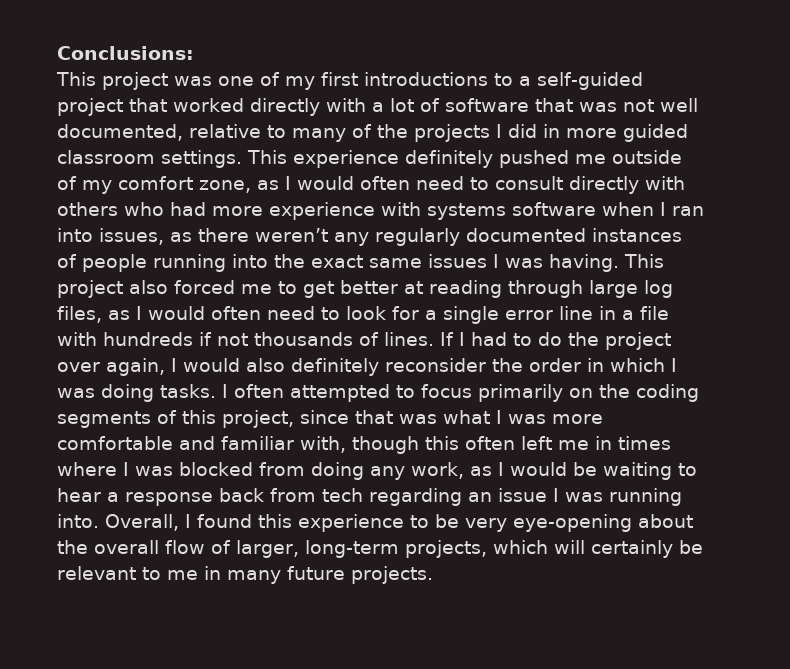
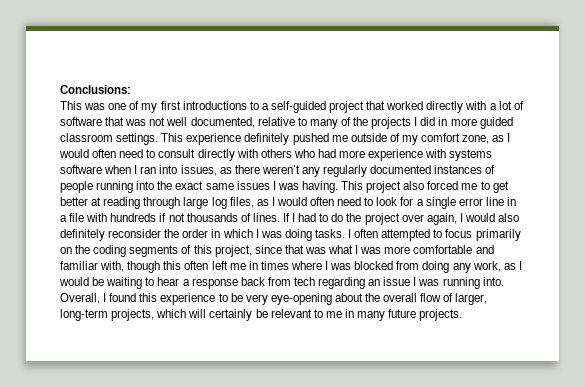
- This project was one of my first introductions to a self-guided project that worked directly with a lot of software that was not well documented, relative to many of the projects I did in more guided classroom settings.
+ This was one of my first introductions to a self-guided project that worked directly with a lot of software that was not well documented, relative to many of the projects I did in more guided classroom settings.

